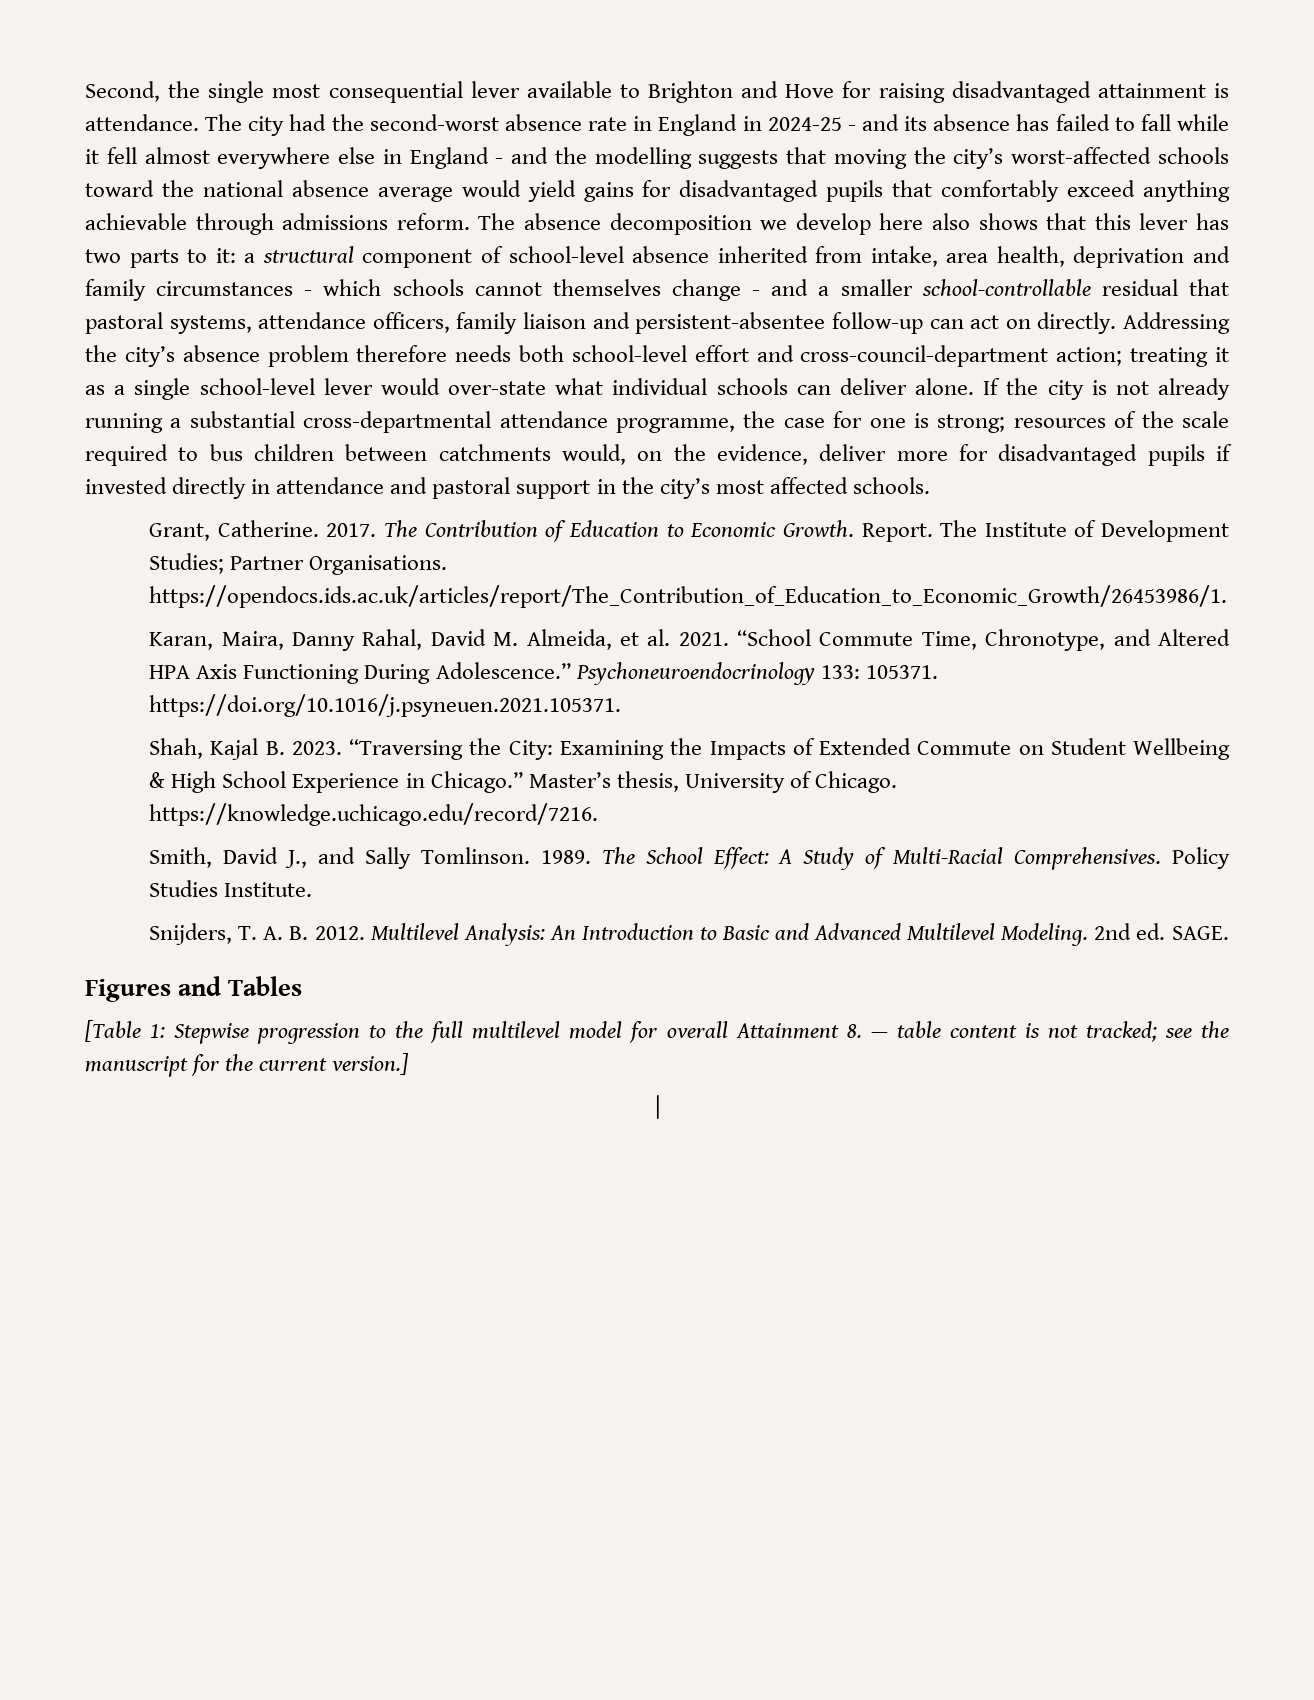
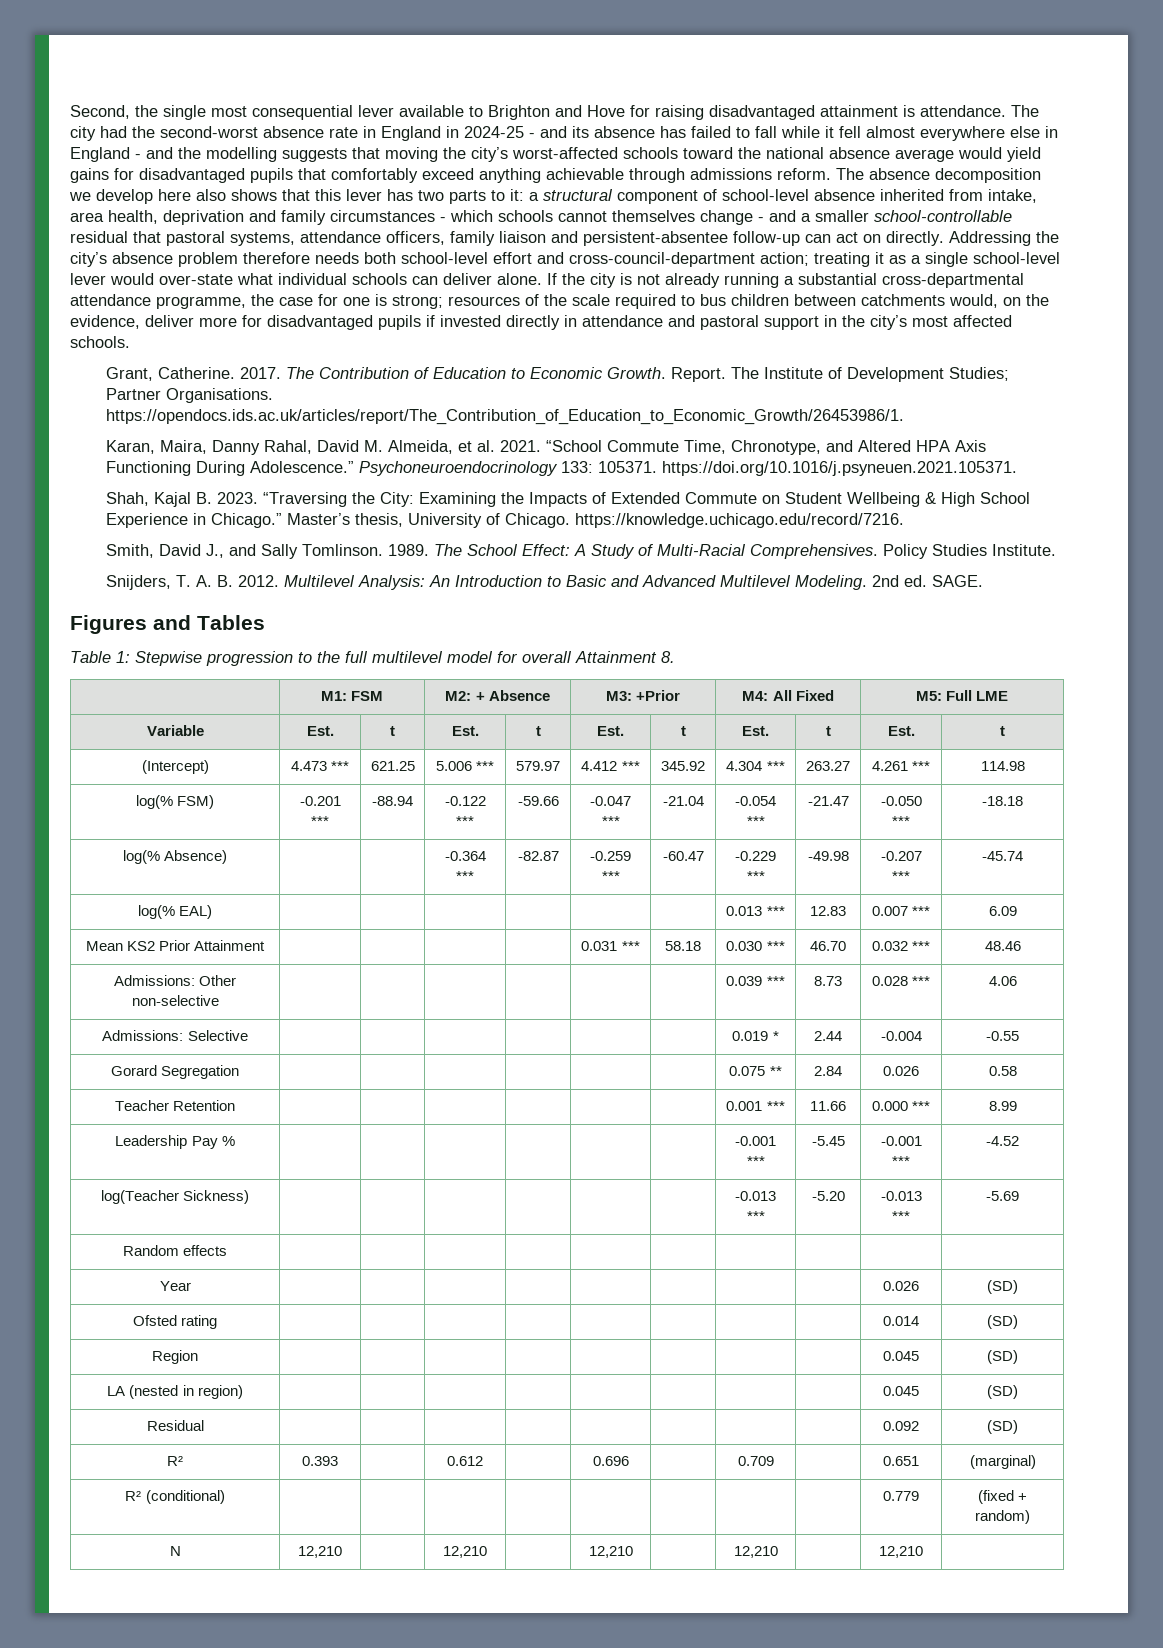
- [Table 1: Stepwise progression to the full multilevel model for overall Attainment 8. — table content is not tracked; see the manuscript for the current version.]
- |
+ Table 1: Stepwise progression to the full multilevel model for overall Attainment 8.
+ | M1: FSM | M2: + Absence | M3: +Prior | M4: All Fixed | M5: Full LME
+ Variable | Est. | t | Est. | t | Est. | t | Est. | t | Est. | t
+ (Intercept) | 4.473 *** | 621.25 | 5.006 *** | 579.97 | 4.412 *** | 345.92 | 4.304 *** | 263.27 | 4.261 *** | 114.98
+ log(% FSM) | -0.201 *** | -88.94 | -0.122 *** | -59.66 | -0.047 *** | -21.04 | -0.054 *** | -21.47 | -0.050 *** | -18.18
+ log(% Absence) | | | -0.364 *** | -82.87 | -0.259 *** | -60.47 | -0.229 *** | -49.98 | -0.207 *** | -45.74
+ log(% EAL) | | | | | | | 0.013 *** | 12.83 | 0.007 *** | 6.09
+ Mean KS2 Prior Attainment | | | | | 0.031 *** | 58.18 | 0.030 *** | 46.70 | 0.032 *** | 48.46
+ Admissions: Other non-selective | | | | | | | 0.039 *** | 8.73 | 0.028 *** | 4.06
+ Admissions: Selective | | | | | | | 0.019 * | 2.44 | -0.004 | -0.55
+ Gorard Segregation | | | | | | | 0.075 ** | 2.84 | 0.026 | 0.58
+ Teacher Retention | | | | | | | 0.001 *** | 11.66 | 0.000 *** | 8.99
+ Leadership Pay % | | | | | | | -0.001 *** | -5.45 | -0.001 *** | -4.52
+ log(Teacher Sickness) | | | | | | | -0.013 *** | -5.20 | -0.013 *** | -5.69
+ Random effects | | | | | | | | | |
+ Year | | | | | | | | | 0.026 | (SD)
+ Ofsted rating | | | | | | | | | 0.014 | (SD)
+ Region | | | | | | | | | 0.045 | (SD)
+ LA (nested in region) | | | | | | | | | 0.045 | (SD)
+ Residual | | | | | | | | | 0.092 | (SD)
+ R² | 0.393 | | 0.612 | | 0.696 | | 0.709 | | 0.651 | (marginal)
+ R² (conditional) | | | | | | | | | 0.779 | (fixed + random)
+ N | 12,210 | | 12,210 | | 12,210 | | 12,210 | | 12,210 |

